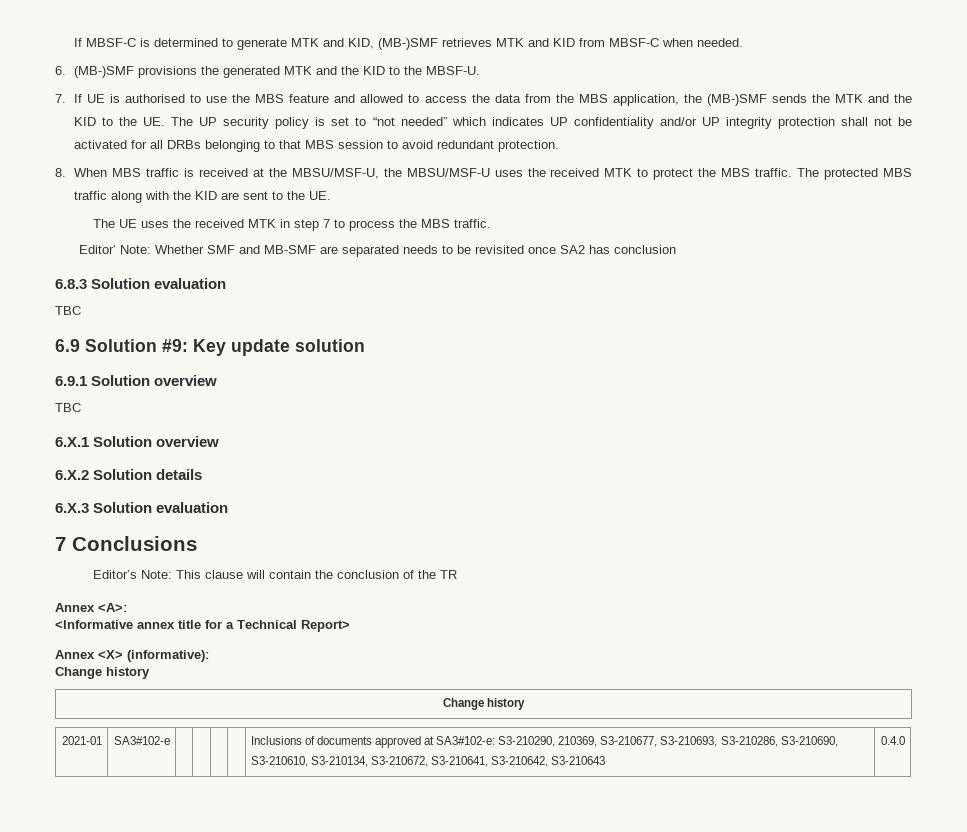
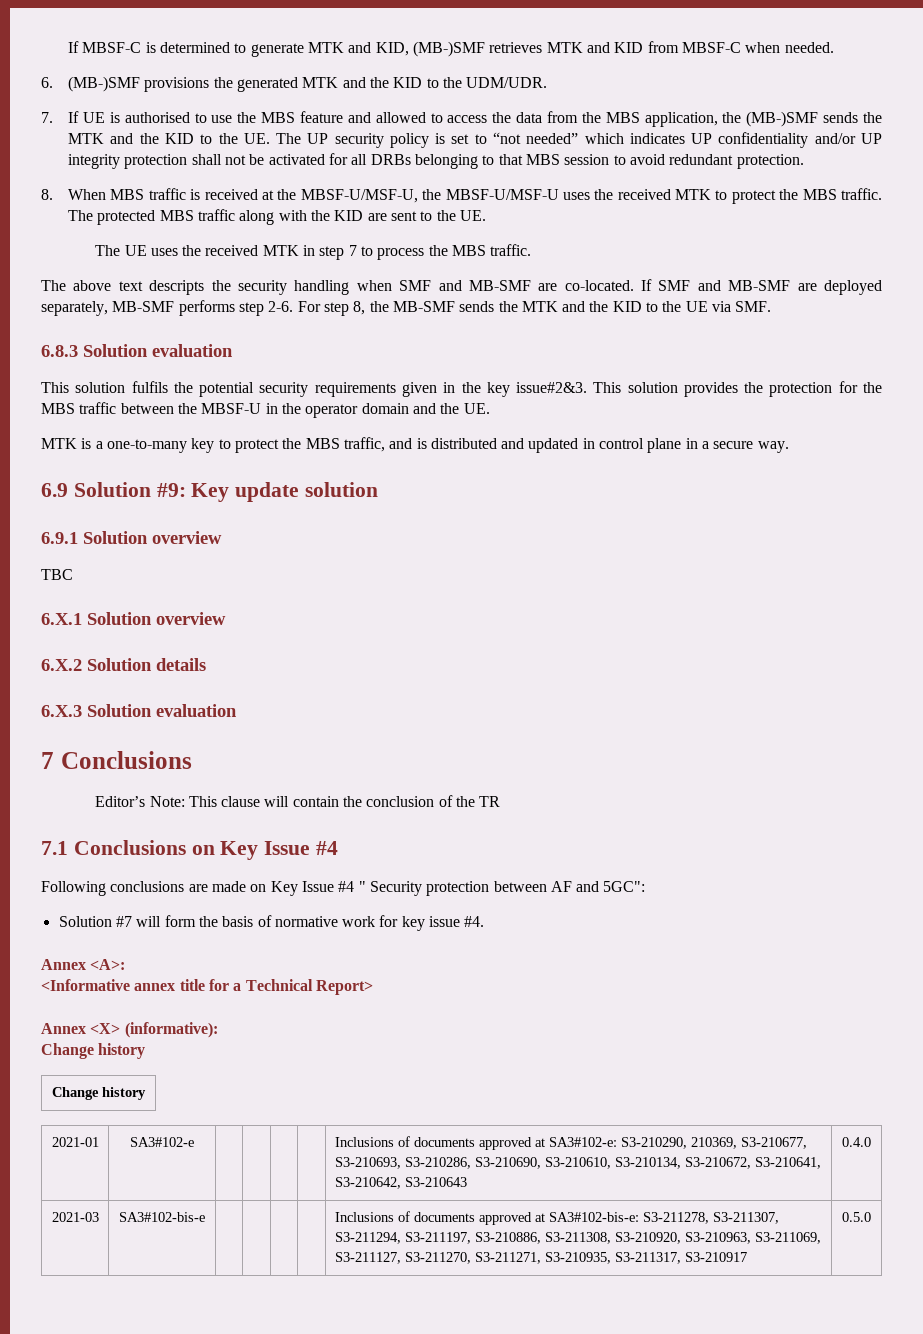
- 6. (MB-)SMF provisions the generated MTK and the KID to the MBSF-U.
+ 6. (MB-)SMF provisions the generated MTK and the KID to the UDM/UDR.
- 8. When MBS traffic is received at the MBSU/MSF-U, the MBSU/MSF-U uses the received MTK to protect the MBS traffic.
+ 8. When MBS traffic is received at the MBSF-U/MSF-U, the MBSF-U/MSF-U uses the received MTK to protect the MBS traffic.
- Editor’ Note: Whether SMF and MB-SMF are separated needs to be revisited once SA2 has conclusion
+ The above text descripts the security handling when SMF and MB-SMF are co-located. If SMF and MB-SMF are deployed separately, MB-SMF performs step 2-6. For step 8, the MB-SMF sends the MTK and the KID to the UE via SMF.
  6.8.3 Solution evaluation
- TBC
+ This solution fulfils the potential security requirements given in the key issue#2&3. This solution provides the protection for the MBS traffic between the MBSF-U in the operator domain and the UE.
+ MTK is a one-to-many key to protect the MBS traffic, and is distributed and updated in control plane in a secure way.
+ 7.1 Conclusions on Key Issue #4
+ Following conclusions are made on Key Issue #4 " Security protection between AF and 5GC":
+ Solution #7 will form the basis of normative work for key issue #4.
+ 2021-03 | SA3#102-bis-e | | | | | Inclusions of documents approved at SA3#102-bis-e: S3-211278, S3-211307, S3-211294, S3-211197, S3-210886, S3-211308, S3-210920, S3-210963, S3-211069, S3-211127, S3-211270, S3-211271, S3-210935, S3-211317, S3-210917 | 0.5.0

